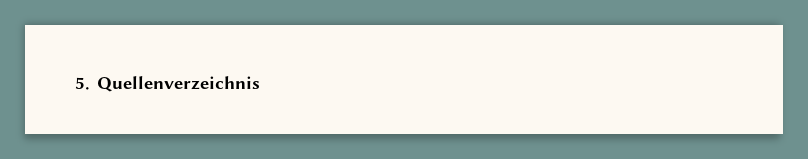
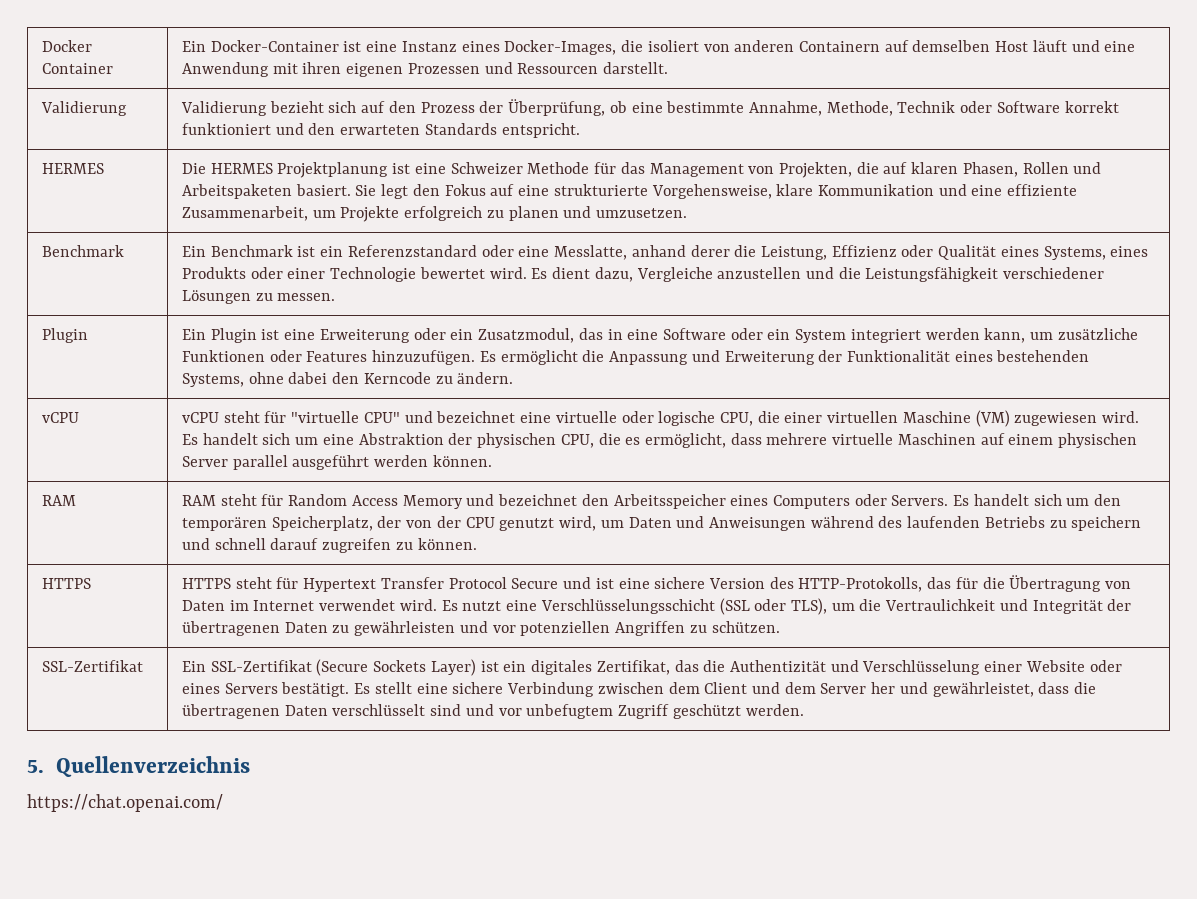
+ Docker Container | Ein Docker-Container ist eine Instanz eines Docker-Images, die isoliert von anderen Containern auf demselben Host läuft und eine Anwendung mit ihren eigenen Prozessen und Ressourcen darstellt.
+ Validierung | Validierung bezieht sich auf den Prozess der Überprüfung, ob eine bestimmte Annahme, Methode, Technik oder Software korrekt funktioniert und den erwarteten Standards entspricht.
+ HERMES | Die HERMES Projektplanung ist eine Schweizer Methode für das Management von Projekten, die auf klaren Phasen, Rollen und Arbeitspaketen basiert. Sie legt den Fokus auf eine strukturierte Vorgehensweise, klare Kommunikation und eine effiziente Zusammenarbeit, um Projekte erfolgreich zu planen und umzusetzen.
+ Benchmark | Ein Benchmark ist ein Referenzstandard oder eine Messlatte, anhand derer die Leistung, Effizienz oder Qualität eines Systems, eines Produkts oder einer Technologie bewertet wird. Es dient dazu, Vergleiche anzustellen und die Leistungsfähigkeit verschiedener Lösungen zu messen.
+ Plugin | Ein Plugin ist eine Erweiterung oder ein Zusatzmodul, das in eine Software oder ein System integriert werden kann, um zusätzliche Funktionen oder Features hinzuzufügen. Es ermöglicht die Anpassung und Erweiterung der Funktionalität eines bestehenden Systems, ohne dabei den Kerncode zu ändern.
+ vCPU | vCPU steht für "virtuelle CPU" und bezeichnet eine virtuelle oder logische CPU, die einer virtuellen Maschine (VM) zugewiesen wird. Es handelt sich um eine Abstraktion der physischen CPU, die es ermöglicht, dass mehrere virtuelle Maschinen auf einem physischen Server parallel ausgeführt werden können.
+ RAM | RAM steht für Random Access Memory und bezeichnet den Arbeitsspeicher eines Computers oder Servers. Es handelt sich um den temporären Speicherplatz, der von der CPU genutzt wird, um Daten und Anweisungen während des laufenden Betriebs zu speichern und schnell darauf zugreifen zu können.
+ HTTPS | HTTPS steht für Hypertext Transfer Protocol Secure und ist eine sichere Version des HTTP-Protokolls, das für die Übertragung von Daten im Internet verwendet wird. Es nutzt eine Verschlüsselungsschicht (SSL oder TLS), um die Vertraulichkeit und Integrität der übertragenen Daten zu gewährleisten und vor potenziellen Angriffen zu schützen.
+ SSL-Zertifikat | Ein SSL-Zertifikat (Secure Sockets Layer) ist ein digitales Zertifikat, das die Authentizität und Verschlüsselung einer Website oder eines Servers bestätigt. Es stellt eine sichere Verbindung zwischen dem Client und dem Server her und gewährleistet, dass die übertragenen Daten verschlüsselt sind und vor unbefugtem Zugriff geschützt werden.
+ https://chat.openai.com/

